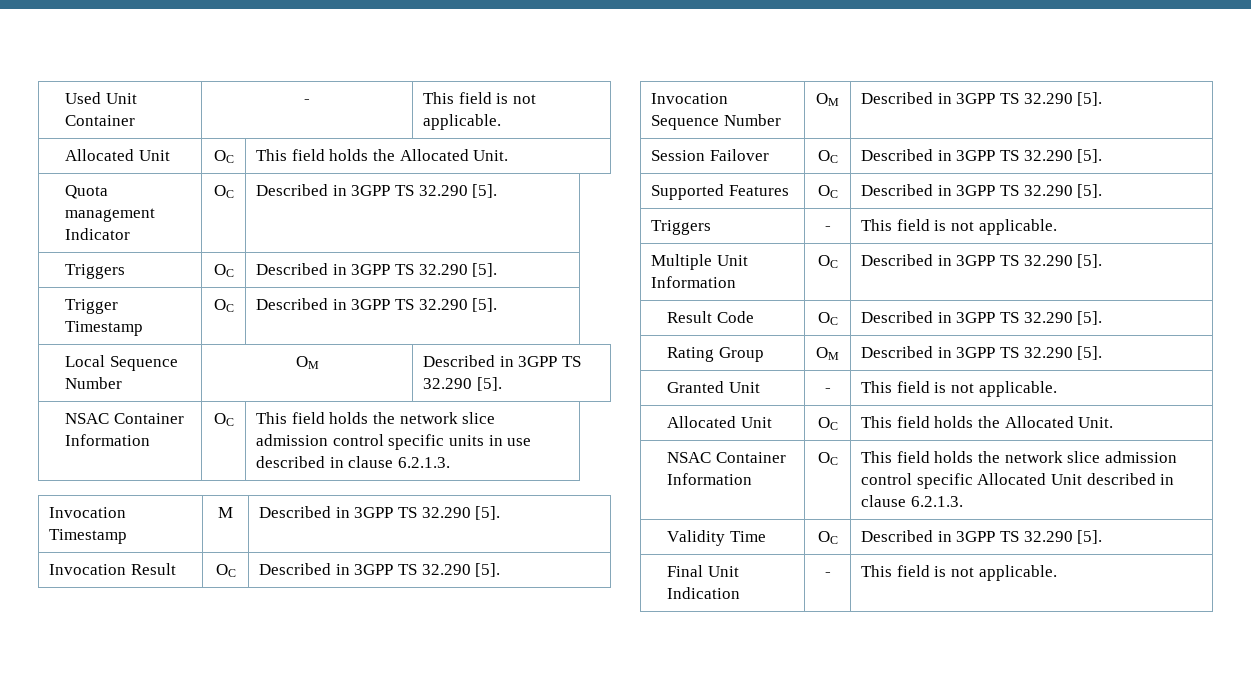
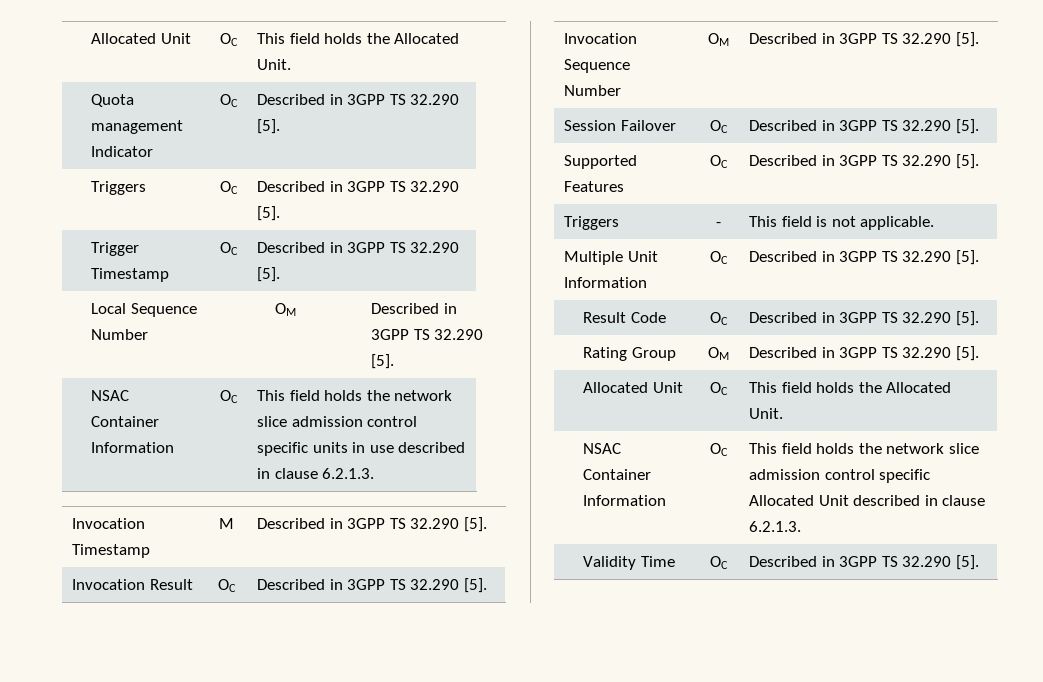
- Used Unit Container | - | This field is not applicable.
- Granted Unit | - | This field is not applicable.
- Final Unit Indication | - | This field is not applicable.

